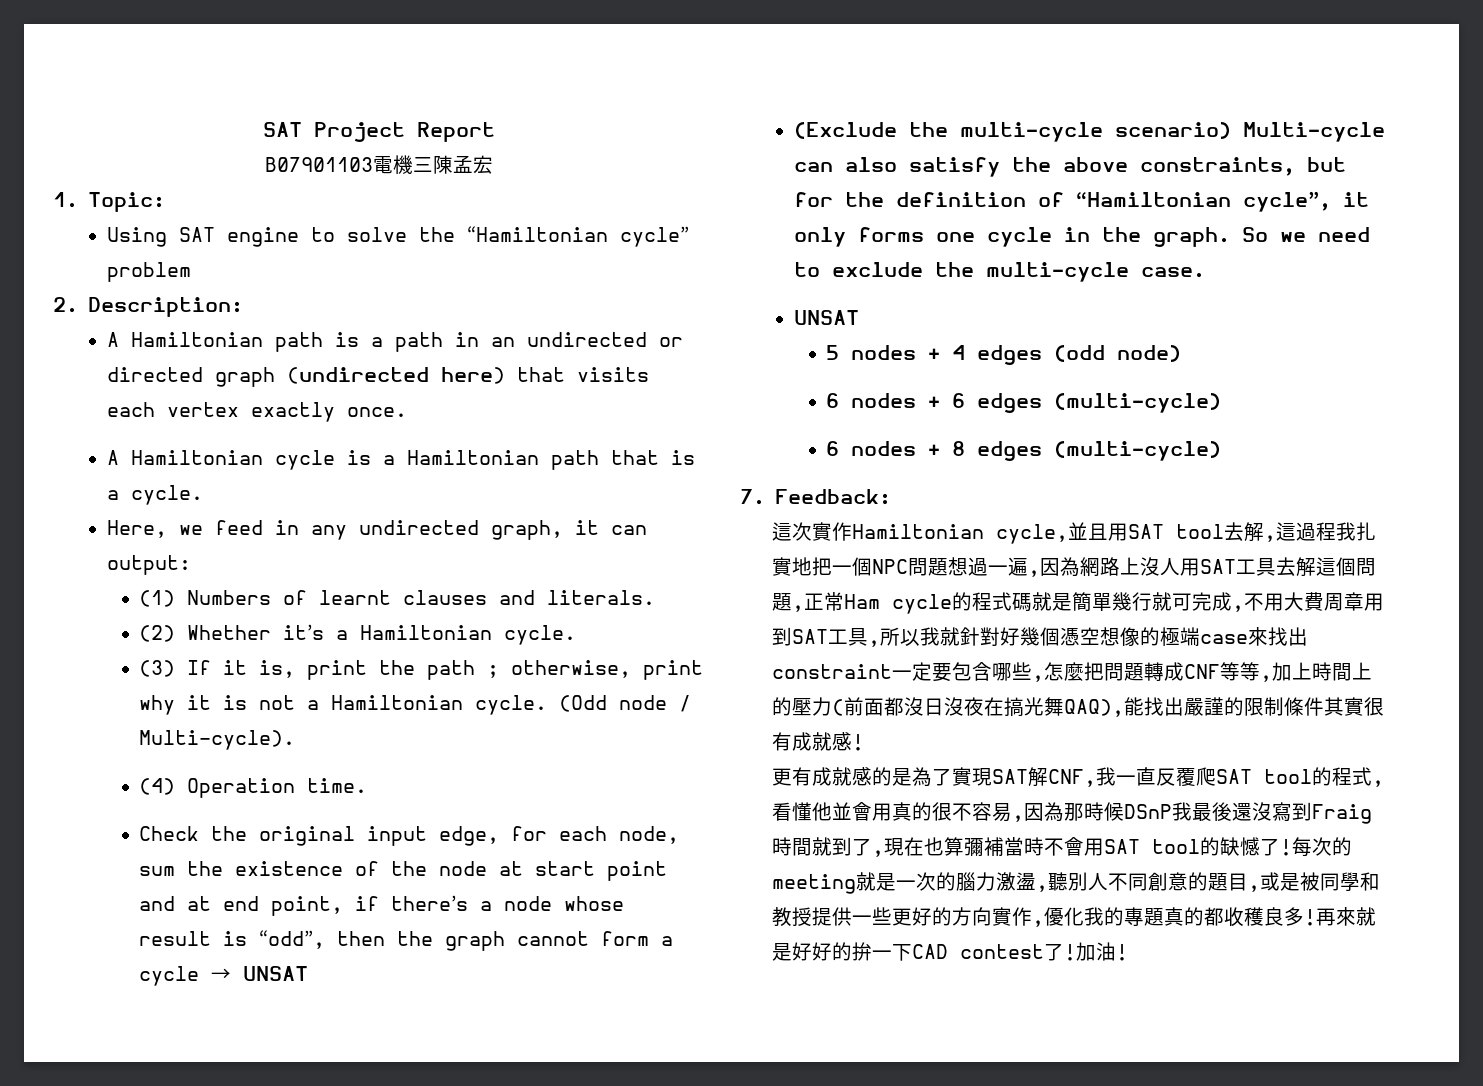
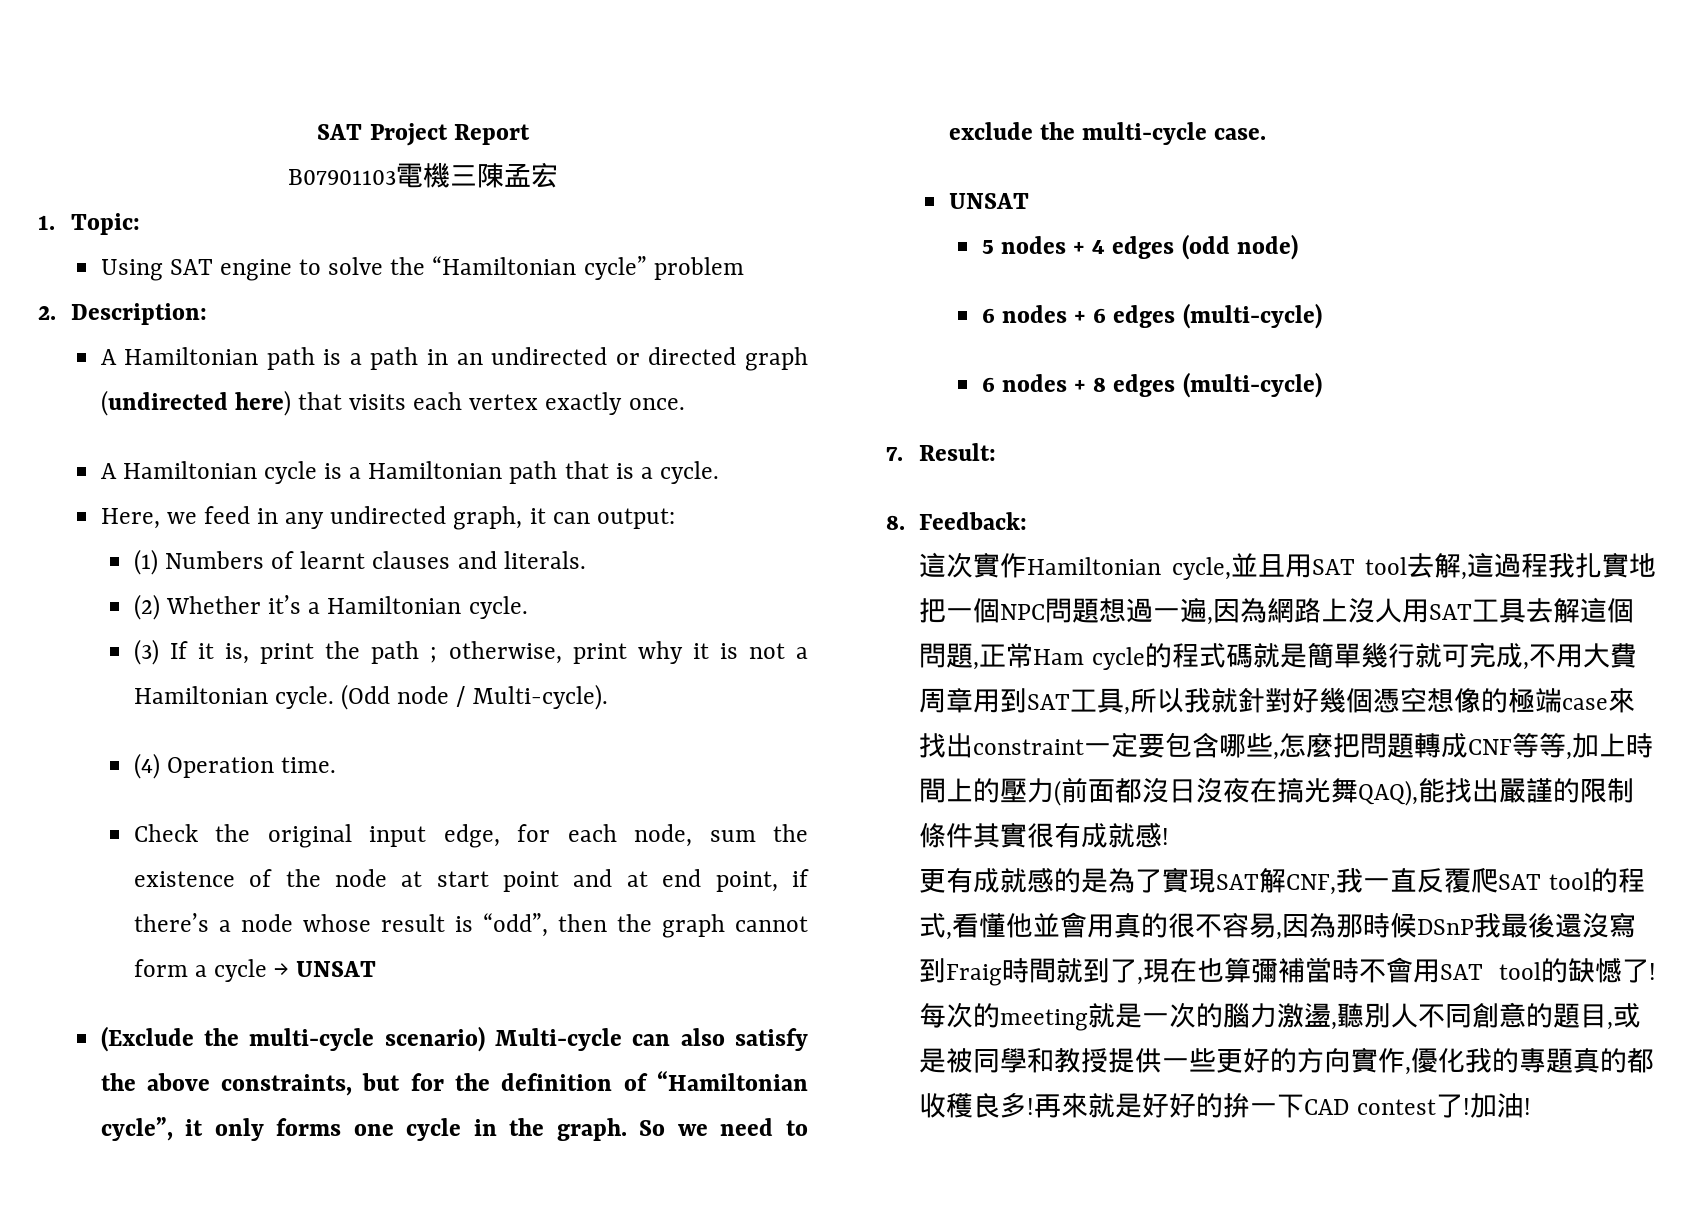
- 7. Feedback:
+ 7. Result:
+ 8. Feedback:

